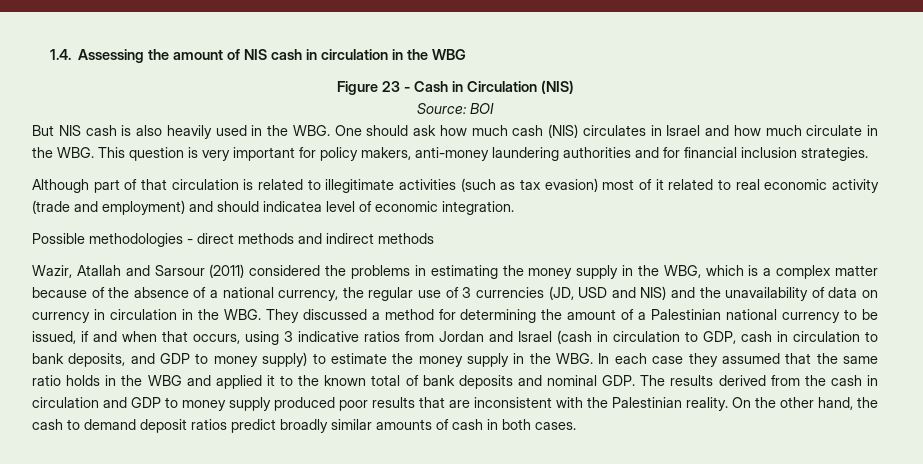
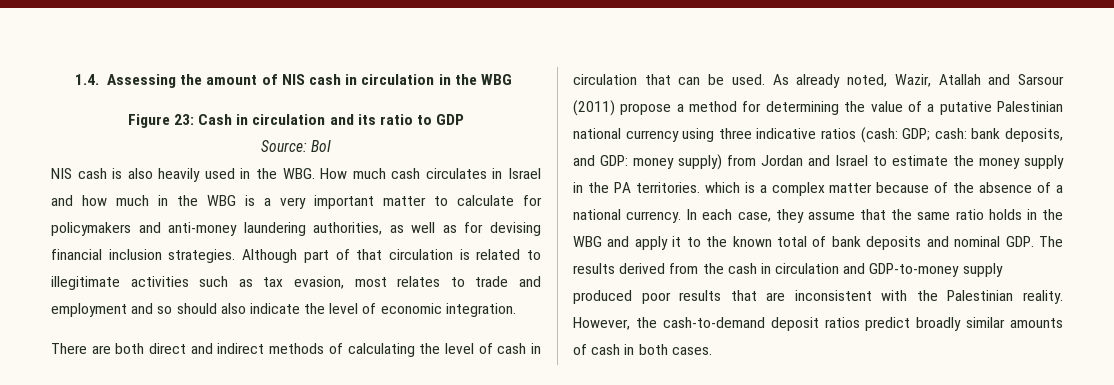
- Figure 23 - Cash in Circulation (NIS)
+ Figure 23: Cash in circulation and its ratio to GDP
- BOI
- But NIS cash is also heavily used in the WBG. One should ask how much cash (NIS) circulates in Israel and how much circulate in the WBG. This question is very important for policy makers, anti-money laundering authorities and for financial inclusion strategies.
- Although part of that circulation is related to illegitimate activities (such as tax evasion) most of it related to real economic activity (trade and employment) and should indicatea level of economic integration.
- Possible methodologies - direct methods and indirect methods
- Wazir, Atallah and Sarsour (2011) considered the problems in estimating the money supply in the WBG, which is a complex matter because of the absence of a national currency, the regular use of 3 currencies (JD, USD and NIS) and the unavailability of data on currency in circulation in the WBG. They discussed a method for determining the amount of a Palestinian national currency to be issued, if and when that occurs, using 3 indicative ratios from Jordan and Israel (cash in circulation to GDP, cash in circulation to bank deposits, and GDP to money supply) to estimate the money supply in the WBG. In each case they assumed that the same ratio holds in the WBG and applied it to the known total of bank deposits and nominal GDP. The results derived from the cash in circulation and GDP to money supply produced poor results that are inconsistent with the Palestinian reality.
+ BoI
+ NIS cash is also heavily used in the WBG. How much cash circulates in Israel and how much in the WBG is a very important matter to calculate for policymakers and anti-money laundering authorities, as well as for devising financial inclusion strategies. Although part of that circulation is related to illegitimate activities such as tax evasion, most relates to trade and employment and so should also indicate the level of economic integration.
+ There are both direct and indirect methods of calculating the level of cash in circulation that can be used. As already noted, Wazir, Atallah and Sarsour (2011) propose a method for determining the value of a putative Palestinian national currency using three indicative ratios (cash: GDP; cash: bank deposits, and GDP: money supply) from Jordan and Israel to estimate the money supply in the PA territories. which is a complex matter because of the absence of a national currency. In each case, they assume that the same ratio holds in the WBG and apply it to the known total of bank deposits and nominal GDP. The results derived from the cash in circulation and GDP-to-money supply produced poor results that are inconsistent with the Palestinian reality.
- On the other hand, the cash to demand deposit ratios predict broadly similar amounts of cash in both cases.
+ However, the cash-to-demand deposit ratios predict broadly similar amounts of cash in both cases.

